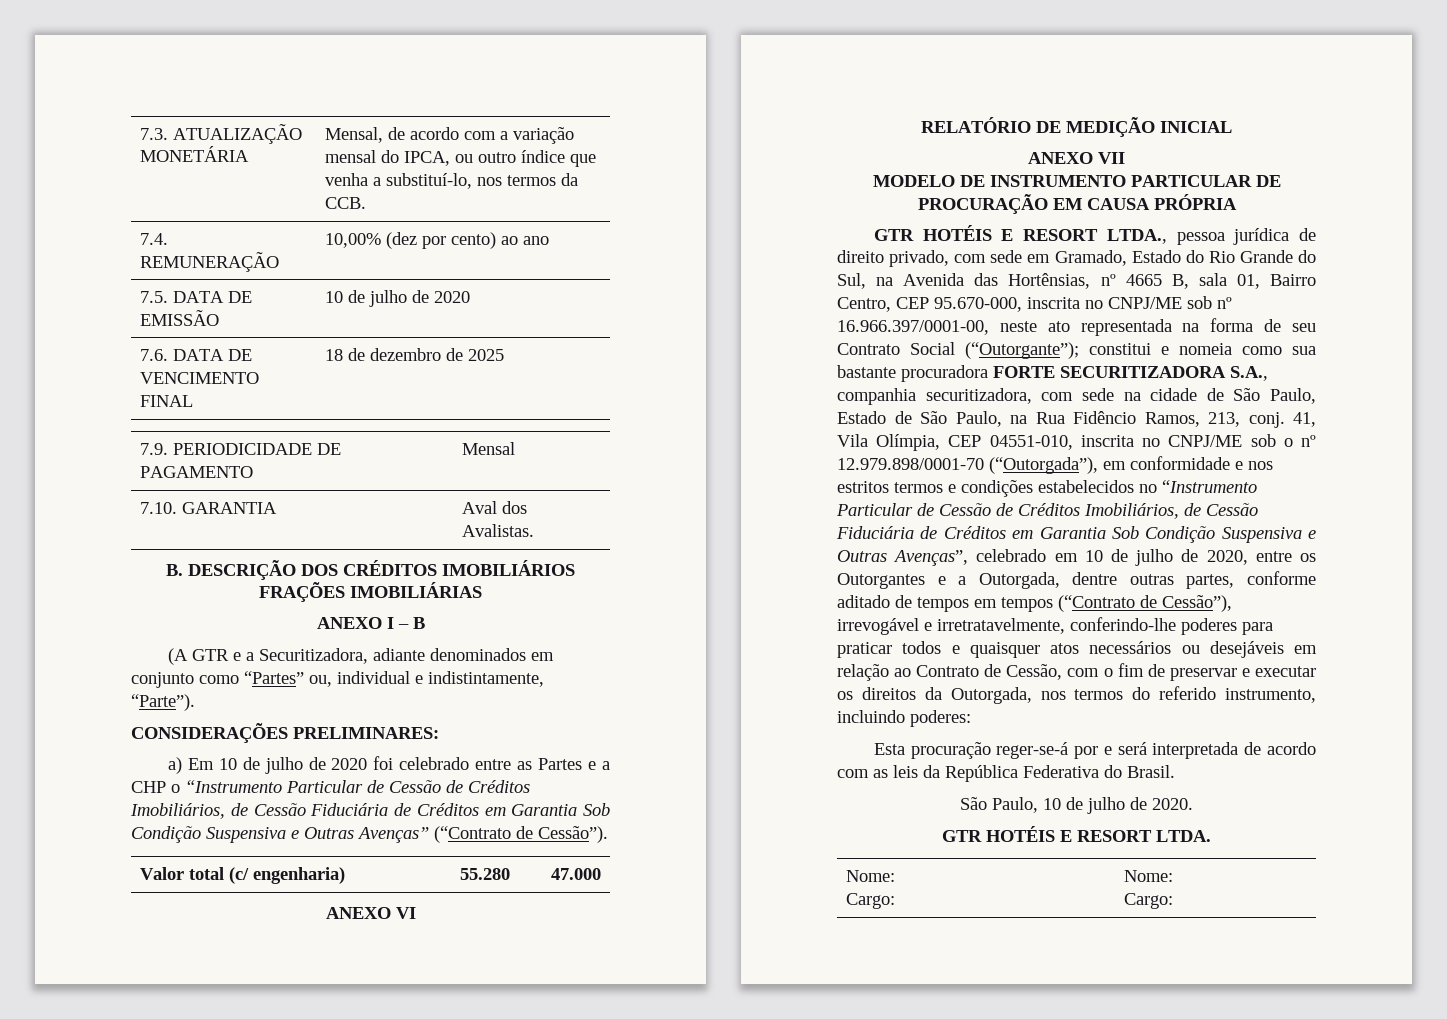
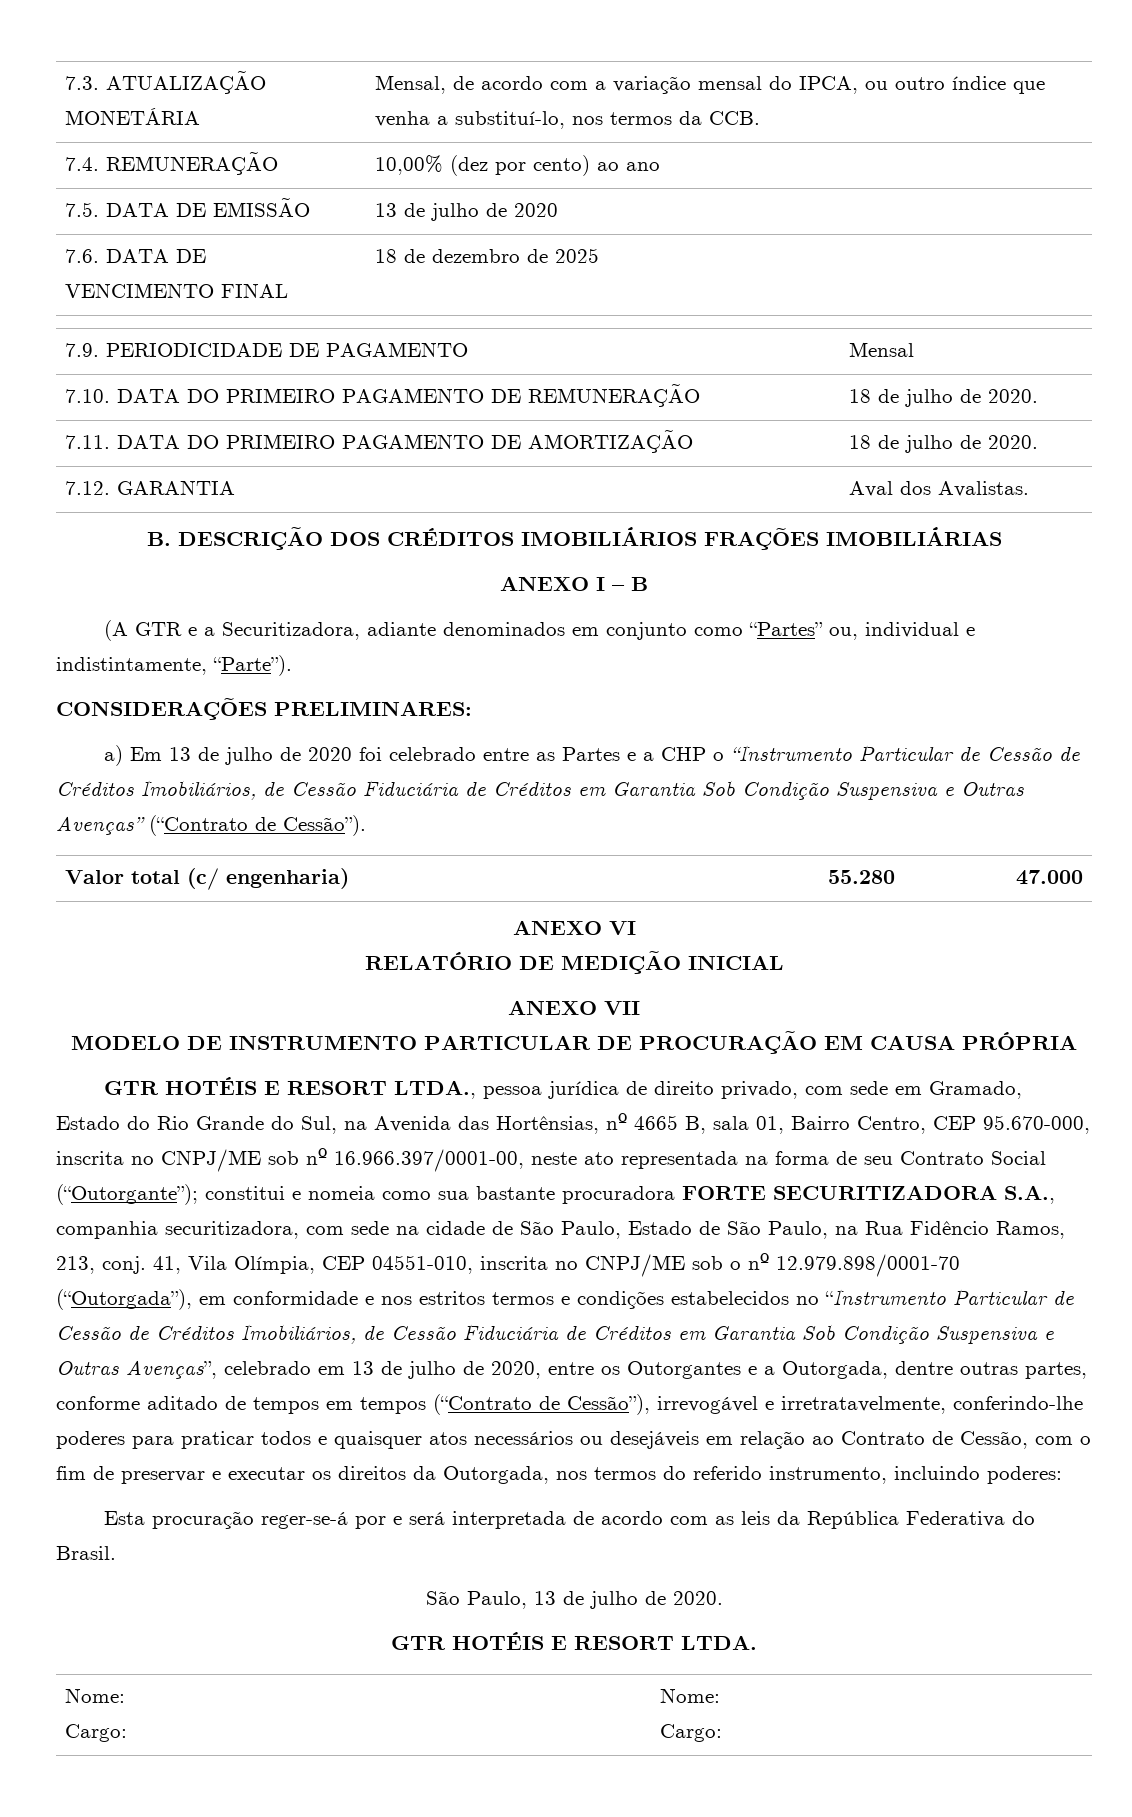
- 7.5. DATA DE EMISSÃO | 10 de julho de 2020
+ 7.5. DATA DE EMISSÃO | 13 de julho de 2020
- 7.10. GARANTIA | Aval dos Avalistas.
+ 7.10. DATA DO PRIMEIRO PAGAMENTO DE REMUNERAÇÃO | 18 de julho de 2020.
+ 7.11. DATA DO PRIMEIRO PAGAMENTO DE AMORTIZAÇÃO | 18 de julho de 2020.
+ 7.12. GARANTIA | Aval dos Avalistas.
- a) Em 10 de julho de 2020 foi celebrado entre as Partes e a CHP o “Instrumento Particular de Cessão de Créditos Imobiliários, de Cessão Fiduciária de Créditos em Garantia Sob Condição Suspensiva e Outras Avenças” (“Contrato de Cessão”).
+ a) Em 13 de julho de 2020 foi celebrado entre as Partes e a CHP o “Instrumento Particular de Cessão de Créditos Imobiliários, de Cessão Fiduciária de Créditos em Garantia Sob Condição Suspensiva e Outras Avenças” (“Contrato de Cessão”).
- 41, Vila Olímpia, CEP 04551-010, inscrita no CNPJ/ME sob o nº 12.979.898/0001-70 (“Outorgada”), em conformidade e nos estritos termos e condições estabelecidos no “Instrumento Particular de Cessão de Créditos Imobiliários, de Cessão Fiduciária de Créditos em Garantia Sob Condição Suspensiva e Outras Avenças”, celebrado em 10 de julho de 2020, entre os Outorgantes e a Outorgada, dentre outras partes, conforme aditado de tempos em tempos (“Contrato de Cessão”), irrevogável e irretratavelmente, conferindo-lhe poderes para praticar todos e quaisquer atos necessários ou desejáveis em relação ao Contrato de Cessão, com o fim de preservar e executar os direitos da Outorgada, nos termos do referido instrumento, incluindo poderes:
+ 41, Vila Olímpia, CEP 04551-010, inscrita no CNPJ/ME sob o nº 12.979.898/0001-70 (“Outorgada”), em conformidade e nos estritos termos e condições estabelecidos no “Instrumento Particular de Cessão de Créditos Imobiliários, de Cessão Fiduciária de Créditos em Garantia Sob Condição Suspensiva e Outras Avenças”, celebrado em 13 de julho de 2020, entre os Outorgantes e a Outorgada, dentre outras partes, conforme aditado de tempos em tempos (“Contrato de Cessão”), irrevogável e irretratavelmente, conferindo-lhe poderes para praticar todos e quaisquer atos necessários ou desejáveis em relação ao Contrato de Cessão, com o fim de preservar e executar os direitos da Outorgada, nos termos do referido instrumento, incluindo poderes:
- São Paulo, 10 de julho de 2020.
+ São Paulo, 13 de julho de 2020.

